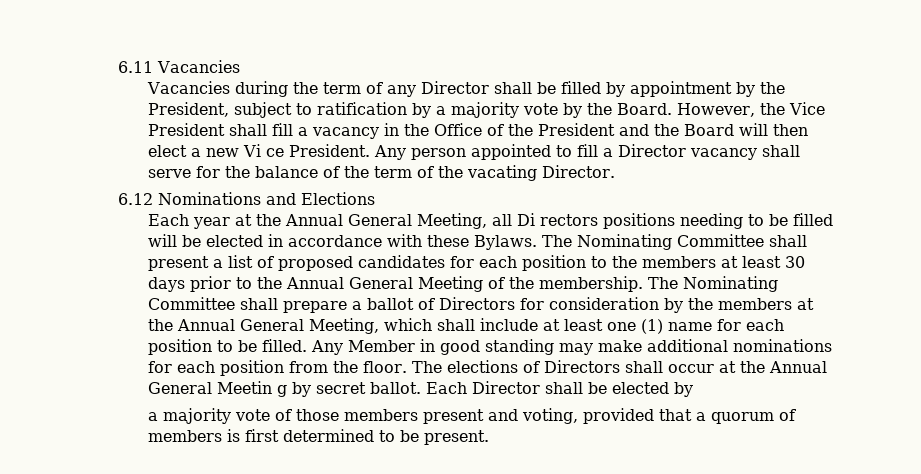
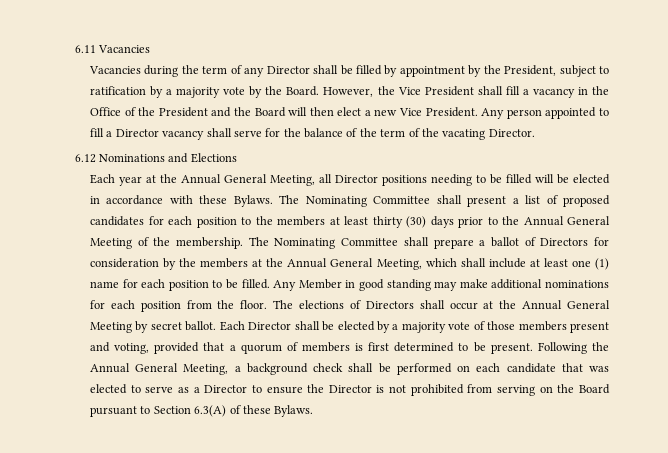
- However, the Vice President shall fill a vacancy in the Office of the President and the Board will then elect a new Vi ce President.
+ However, the Vice President shall fill a vacancy in the Office of the President and the Board will then elect a new Vice President.
- Each year at the Annual General Meeting, all Di rectors positions needing to be filled will be elected in accordance with these Bylaws.
+ Each year at the Annual General Meeting, all Director positions needing to be filled will be elected in accordance with these Bylaws.
- The Nominating Committee shall present a list of proposed candidates for each position to the members at least 30 days prior to the Annual General Meeting of the membership.
+ The Nominating Committee shall present a list of proposed candidates for each position to the members at least thirty (30) days prior to the Annual General Meeting of the membership.
- The elections of Directors shall occur at the Annual General Meetin g by secret ballot.
+ The elections of Directors shall occur at the Annual General Meeting by secret ballot.
- Each Director shall be elected by
- a majority vote of those members present and voting, provided that a quorum of members is first determined to be present.
+ Each Director shall be elected by a majority vote of those members present and voting, provided that a quorum of members is first determined to be present.
+ Following the Annual General Meeting, a background check shall be performed on each candidate that was elected to serve as a Director to ensure the Director is not prohibited from serving on the Board pursuant to Section 6.3(A) of these Bylaws.

